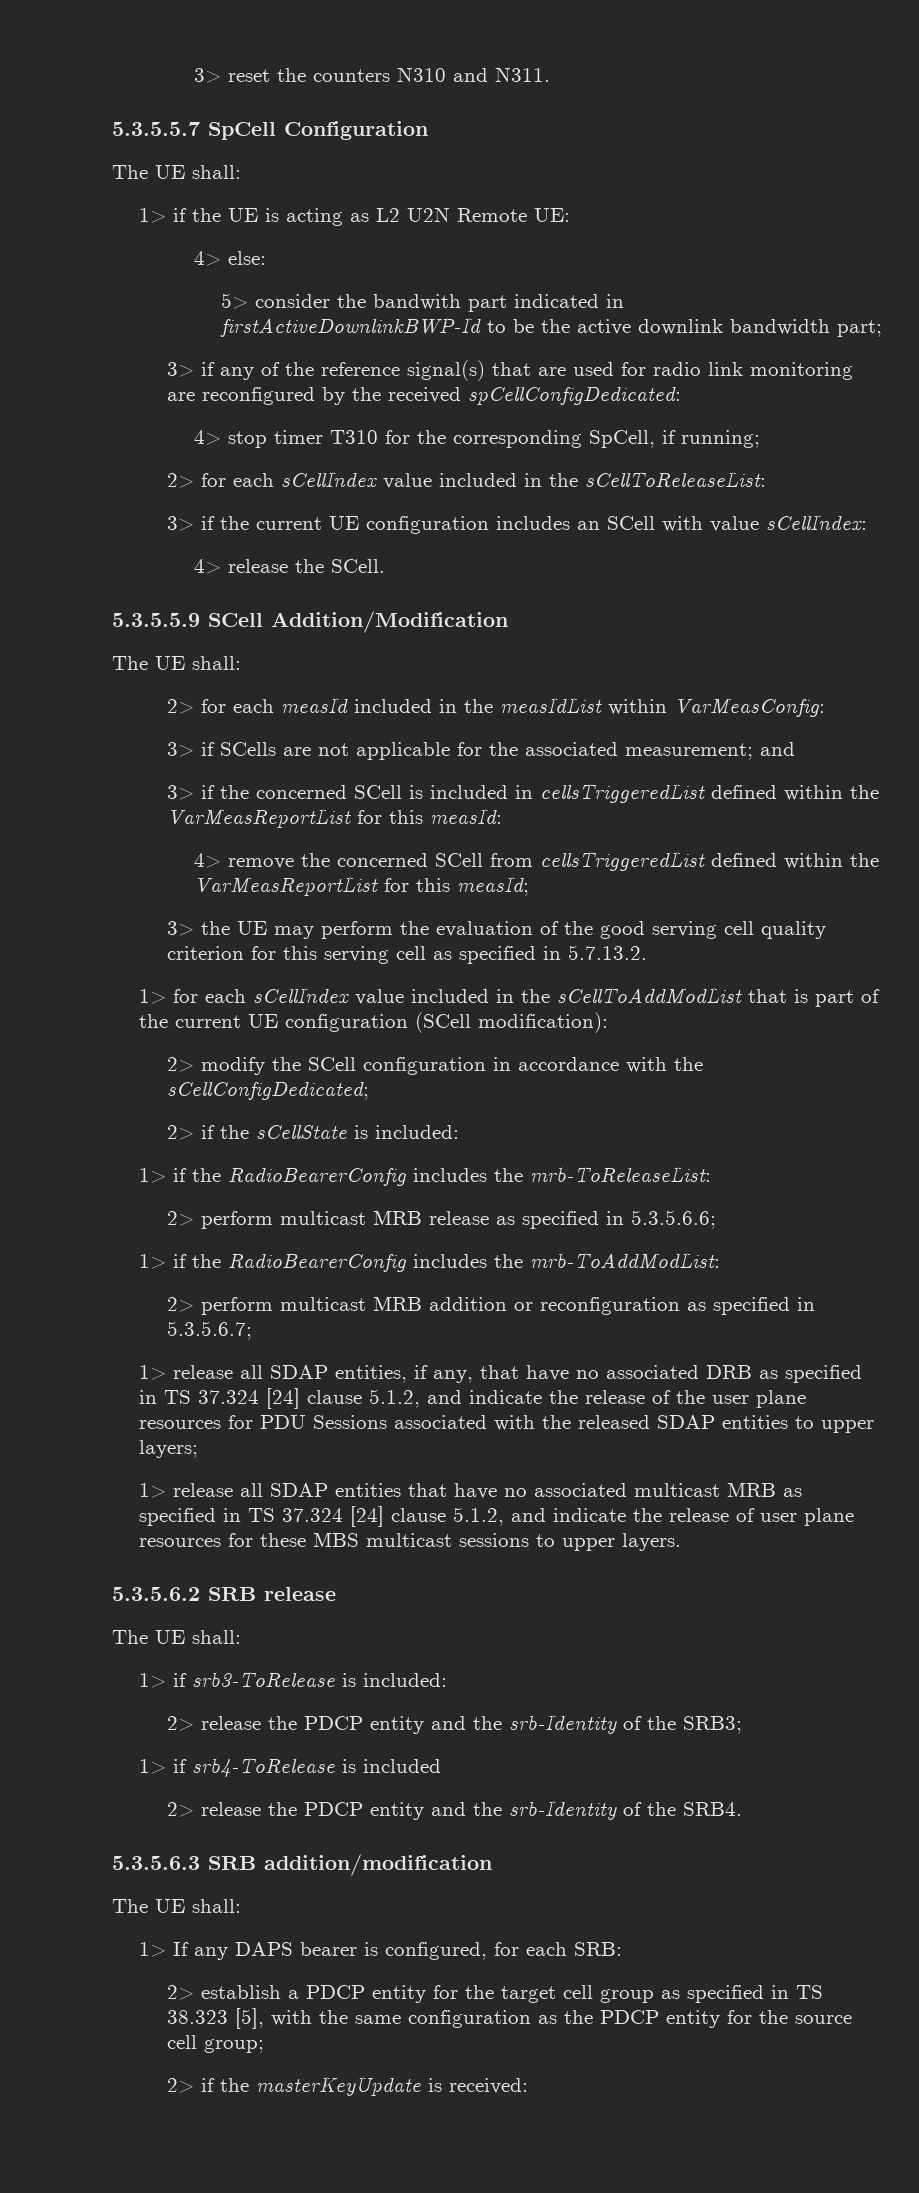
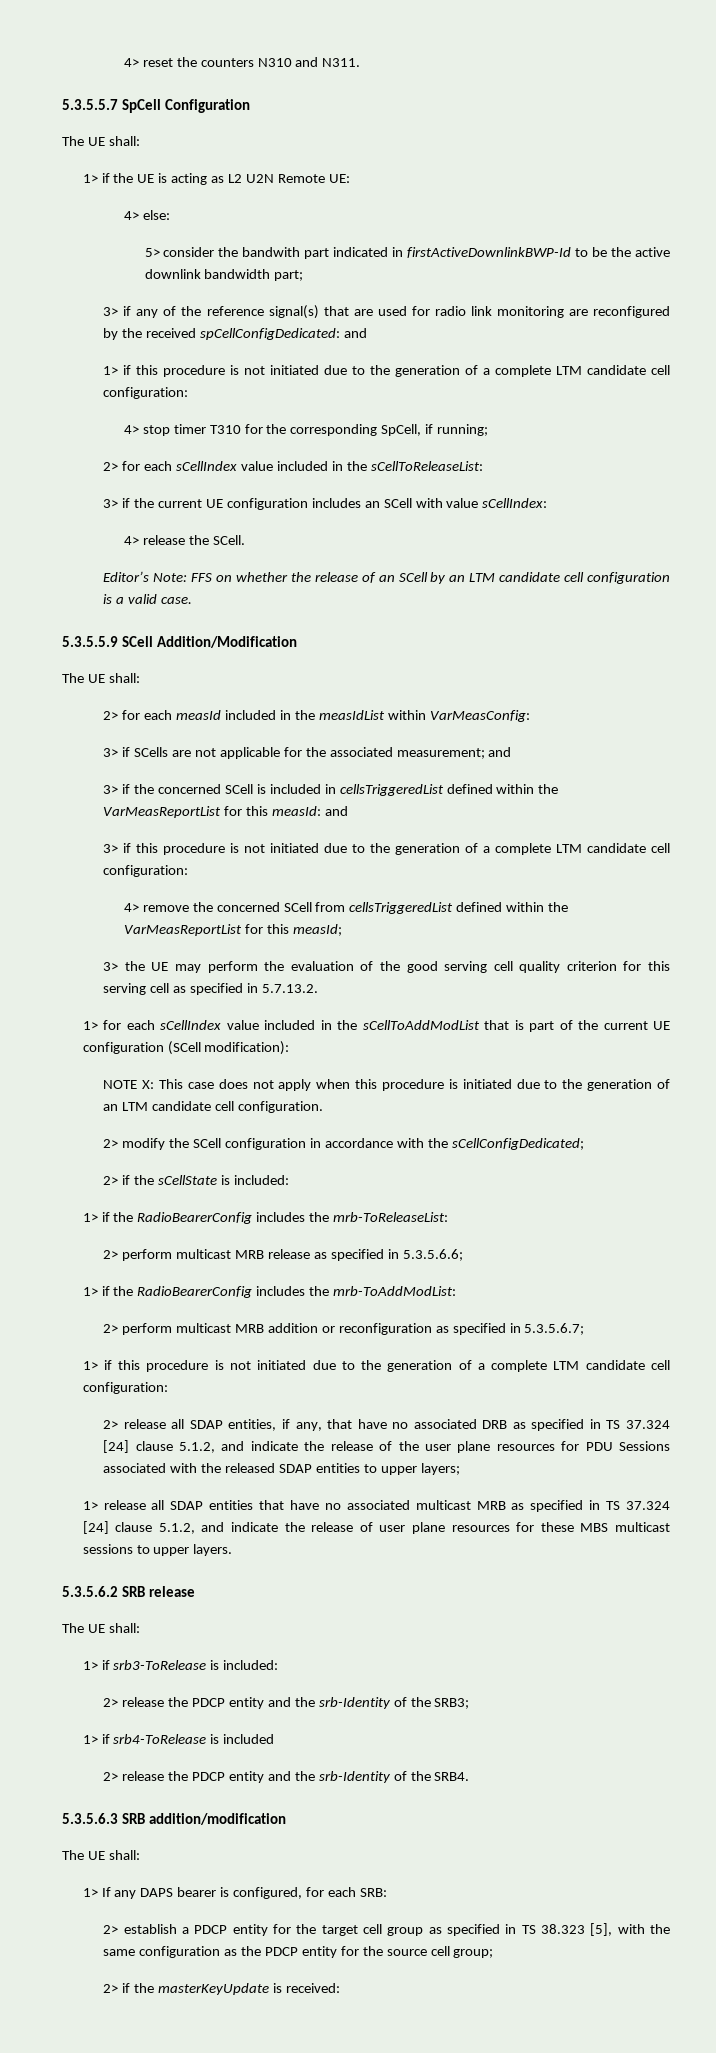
- 3> reset the counters N310 and N311.
+ 4> reset the counters N310 and N311.
- 3> if any of the reference signal(s) that are used for radio link monitoring are reconfigured by the received spCellConfigDedicated:
+ 3> if any of the reference signal(s) that are used for radio link monitoring are reconfigured by the received spCellConfigDedicated: and
+ 1> if this procedure is not initiated due to the generation of a complete LTM candidate cell configuration:
+ Editor’s Note: FFS on whether the release of an SCell by an LTM candidate cell configuration is a valid case.
- 3> if the concerned SCell is included in cellsTriggeredList defined within the VarMeasReportList for this measId:
+ 3> if the concerned SCell is included in cellsTriggeredList defined within the VarMeasReportList for this measId: and
+ 3> if this procedure is not initiated due to the generation of a complete LTM candidate cell configuration:
+ NOTE X: This case does not apply when this procedure is initiated due to the generation of an LTM candidate cell configuration.
  2> perform multicast MRB addition or reconfiguration as specified in 5.3.5.6.7;
- 1> release all SDAP entities, if any, that have no associated DRB as specified in TS 37.324 [24] clause 5.1.2, and indicate the release of the user plane resources for PDU Sessions associated with the released SDAP entities to upper layers;
+ 1> if this procedure is not initiated due to the generation of a complete LTM candidate cell configuration:
+ 2> release all SDAP entities, if any, that have no associated DRB as specified in TS 37.324 [24] clause 5.1.2, and indicate the release of the user plane resources for PDU Sessions associated with the released SDAP entities to upper layers;

